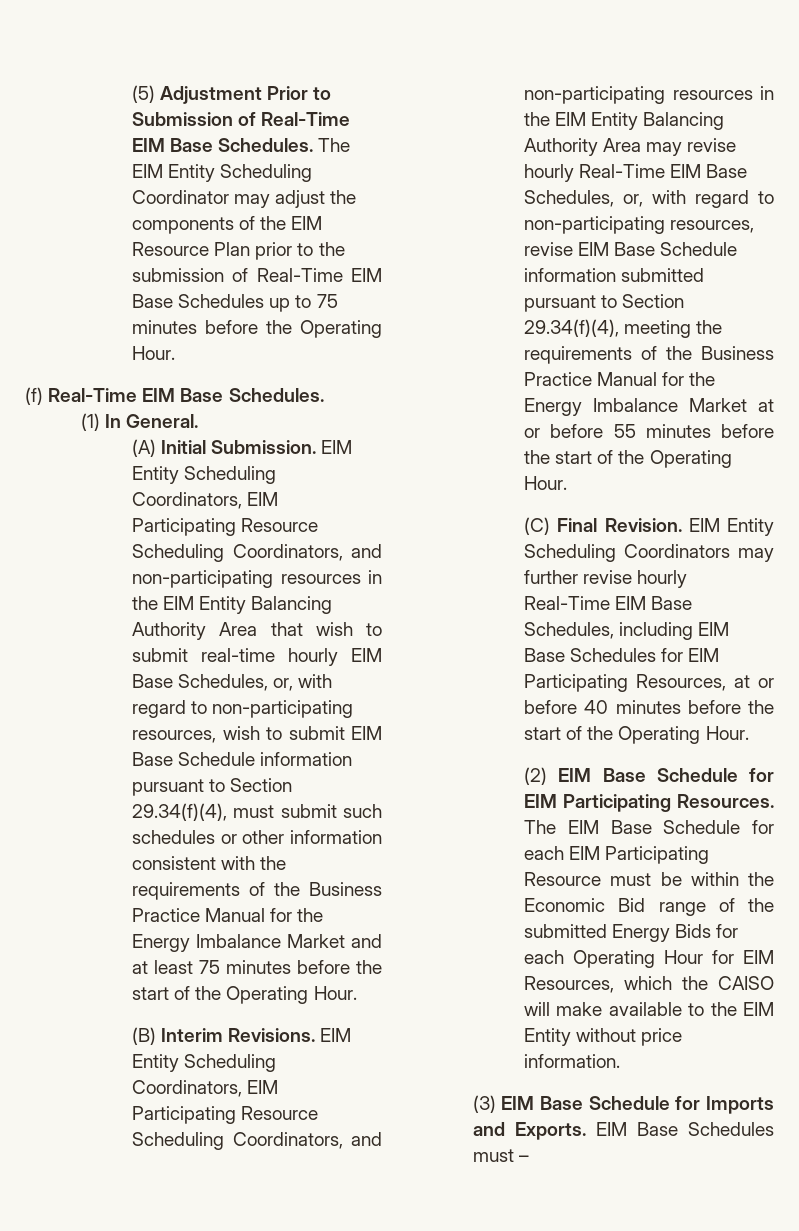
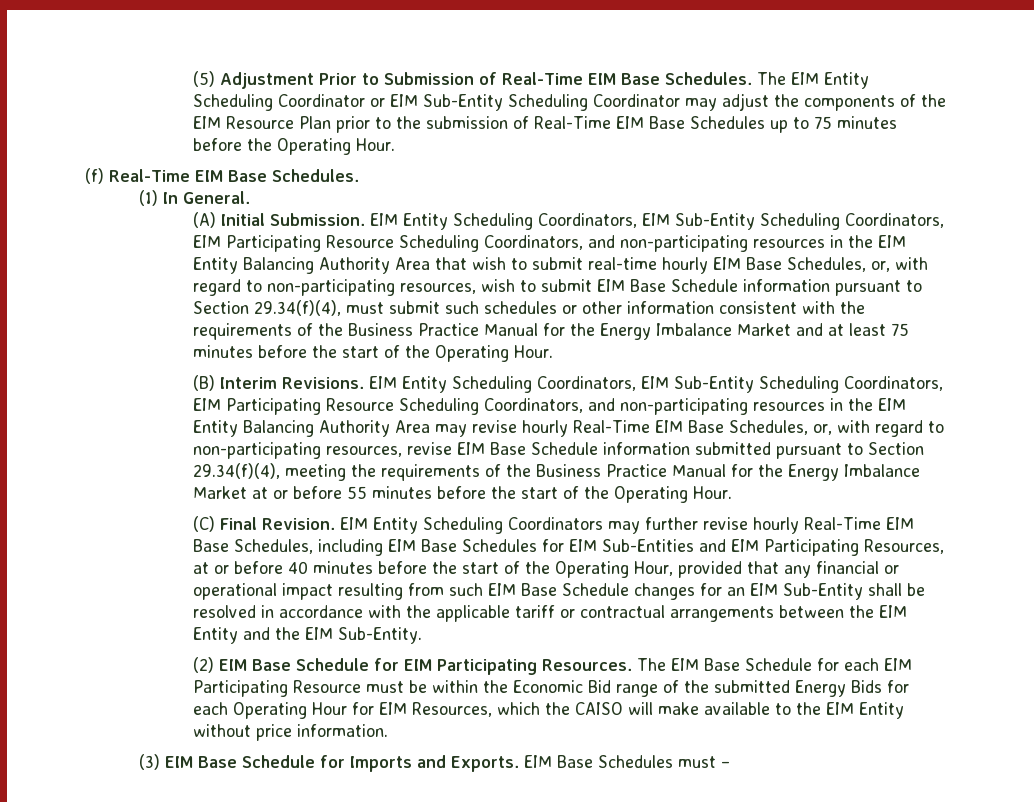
- The EIM Entity Scheduling Coordinator may adjust the components of the EIM Resource Plan prior to the submission of Real-Time EIM Base Schedules up to 75 minutes before the Operating Hour.
+ The EIM Entity Scheduling Coordinator or EIM Sub-Entity Scheduling Coordinator may adjust the components of the EIM Resource Plan prior to the submission of Real-Time EIM Base Schedules up to 75 minutes before the Operating Hour.
- EIM Entity Scheduling Coordinators, EIM Participating Resource Scheduling Coordinators, and non-participating resources in the EIM Entity Balancing Authority Area that wish to submit real-time hourly EIM Base Schedules, or, with regard to non-participating resources, wish to submit EIM Base Schedule information pursuant to Section 29.34(f)(4), must submit such schedules or other information consistent with the requirements of the Business Practice Manual for the Energy Imbalance Market and at least 75 minutes before the start of the Operating Hour.
+ EIM Entity Scheduling Coordinators, EIM Sub-Entity Scheduling Coordinators, EIM Participating Resource Scheduling Coordinators, and non-participating resources in the EIM Entity Balancing Authority Area that wish to submit real-time hourly EIM Base Schedules, or, with regard to non-participating resources, wish to submit EIM Base Schedule information pursuant to Section 29.34(f)(4), must submit such schedules or other information consistent with the requirements of the Business Practice Manual for the Energy Imbalance Market and at least 75 minutes before the start of the Operating Hour.
- EIM Entity Scheduling Coordinators, EIM Participating Resource Scheduling Coordinators, and non-participating resources in the EIM Entity Balancing Authority Area may revise hourly Real-Time EIM Base Schedules, or, with regard to non-participating resources, revise EIM Base Schedule information submitted pursuant to Section 29.34(f)(4), meeting the requirements of the Business Practice Manual for the Energy Imbalance Market at or before 55 minutes before the start of the Operating Hour.
+ EIM Entity Scheduling Coordinators, EIM Sub-Entity Scheduling Coordinators, EIM Participating Resource Scheduling Coordinators, and non-participating resources in the EIM Entity Balancing Authority Area may revise hourly Real-Time EIM Base Schedules, or, with regard to non-participating resources, revise EIM Base Schedule information submitted pursuant to Section 29.34(f)(4), meeting the requirements of the Business Practice Manual for the Energy Imbalance Market at or before 55 minutes before the start of the Operating Hour.
- EIM Entity Scheduling Coordinators may further revise hourly Real-Time EIM Base Schedules, including EIM Base Schedules for EIM Participating Resources, at or before 40 minutes before the start of the Operating Hour.
+ EIM Entity Scheduling Coordinators may further revise hourly Real-Time EIM Base Schedules, including EIM Base Schedules for EIM Sub-Entities and EIM Participating Resources, at or before 40 minutes before the start of the Operating Hour, provided that any financial or operational impact resulting from such EIM Base Schedule changes for an EIM Sub-Entity shall be resolved in accordance with the applicable tariff or contractual arrangements between the EIM Entity and the EIM Sub-Entity.

